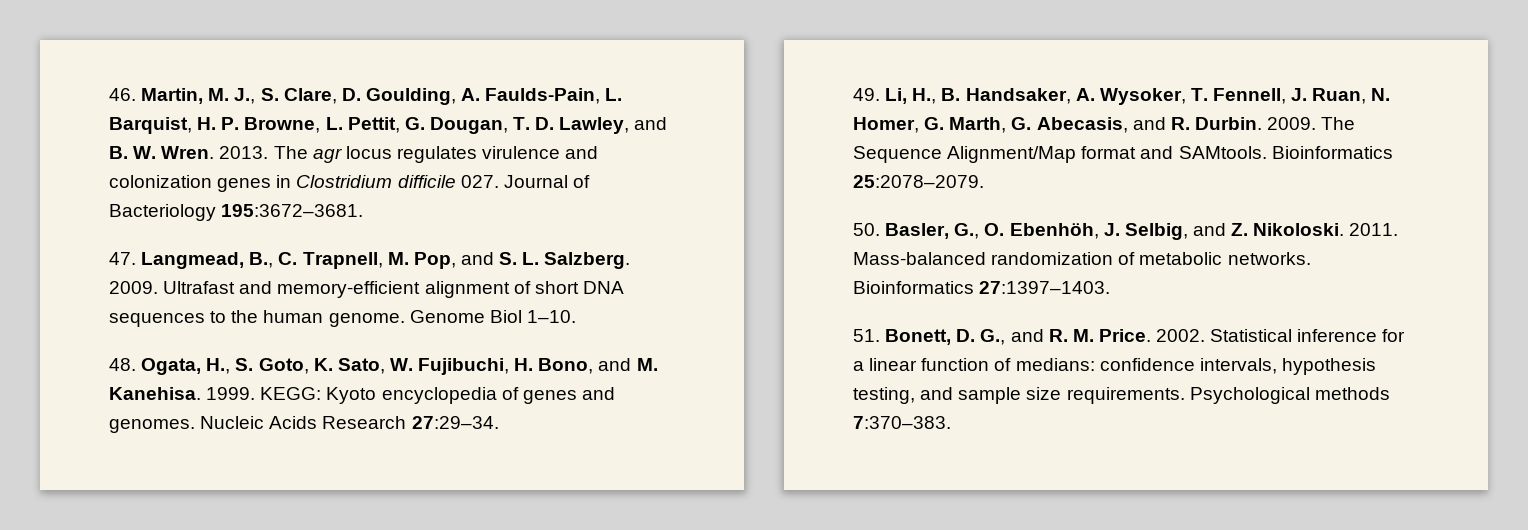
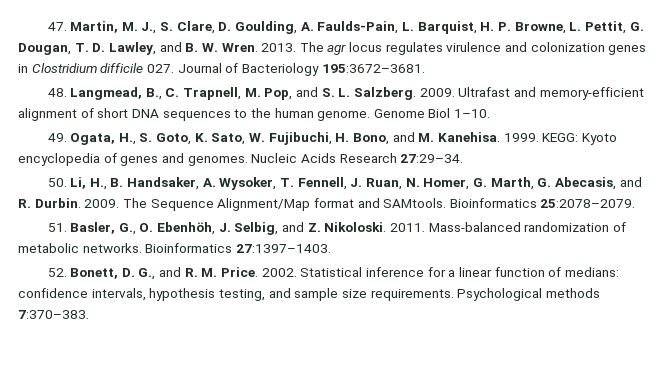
- 46. Martin, M. J., S. Clare, D. Goulding, A. Faulds-Pain, L. Barquist, H. P. Browne, L. Pettit, G. Dougan, T. D. Lawley, and B. W. Wren.
+ 47. Martin, M. J., S. Clare, D. Goulding, A. Faulds-Pain, L. Barquist, H. P. Browne, L. Pettit, G. Dougan, T. D. Lawley, and B. W. Wren.
- 47. Langmead, B., C. Trapnell, M. Pop, and S. L. Salzberg.
+ 48. Langmead, B., C. Trapnell, M. Pop, and S. L. Salzberg.
- 48. Ogata, H., S. Goto, K. Sato, W. Fujibuchi, H. Bono, and M. Kanehisa.
+ 49. Ogata, H., S. Goto, K. Sato, W. Fujibuchi, H. Bono, and M. Kanehisa.
- 49. Li, H., B. Handsaker, A. Wysoker, T. Fennell, J. Ruan, N. Homer, G. Marth, G. Abecasis, and R. Durbin.
+ 50. Li, H., B. Handsaker, A. Wysoker, T. Fennell, J. Ruan, N. Homer, G. Marth, G. Abecasis, and R. Durbin.
- 50. Basler, G., O. Ebenhöh, J. Selbig, and Z. Nikoloski.
+ 51. Basler, G., O. Ebenhöh, J. Selbig, and Z. Nikoloski.
- 51. Bonett, D. G., and R. M. Price.
+ 52. Bonett, D. G., and R. M. Price.

